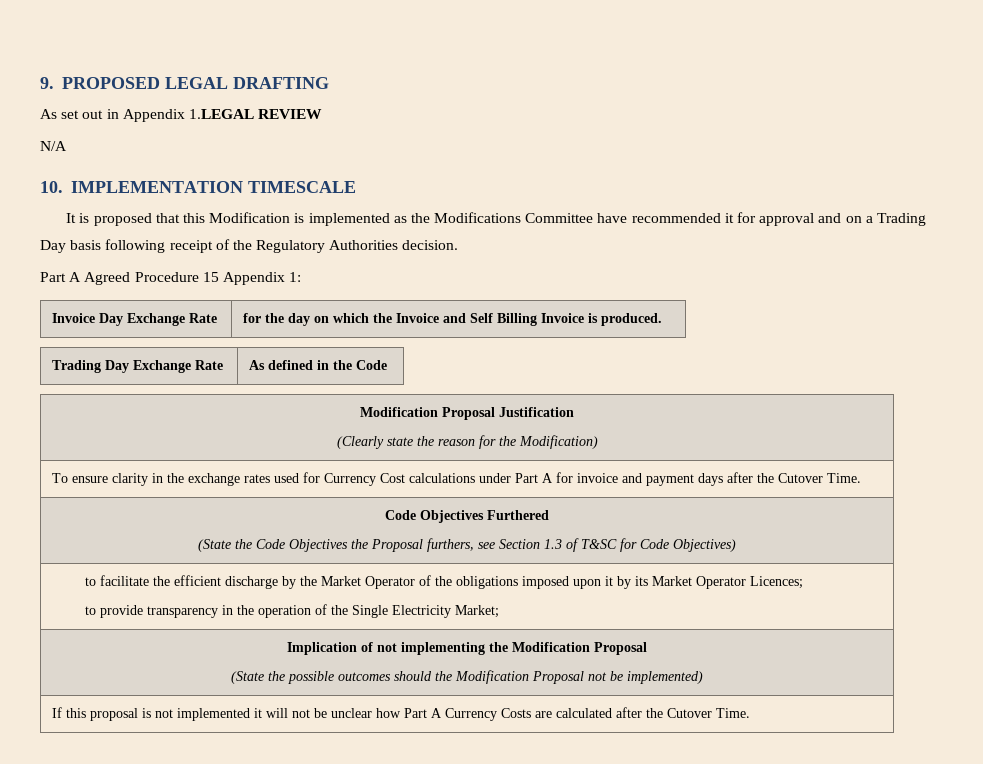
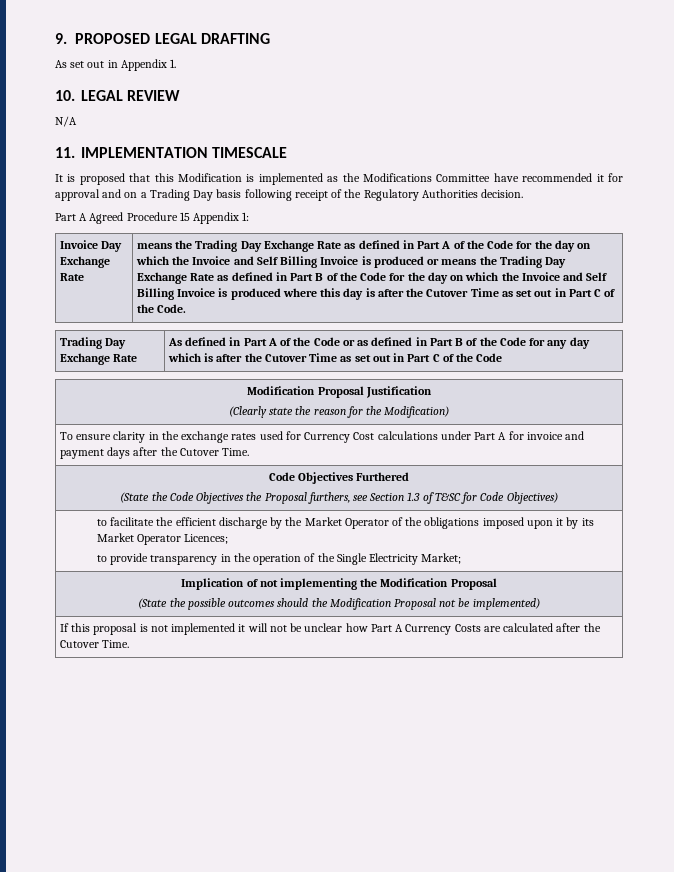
- As set out in Appendix 1.LEGAL REVIEW
+ As set out in Appendix 1.
+ 10. LEGAL REVIEW
- 10. IMPLEMENTATION TIMESCALE
+ 11. IMPLEMENTATION TIMESCALE
- for the day on which the Invoice and Self Billing Invoice is produced.
+ means the Trading Day Exchange Rate as defined in Part A of the Code for the day on which the Invoice and Self Billing Invoice is produced or means the Trading Day Exchange Rate as defined in Part B of the Code for the day on which the Invoice and Self Billing Invoice is produced where this day is after the Cutover Time as set out in Part C of the Code.
- Trading Day Exchange Rate | As defined in the Code
+ Trading Day Exchange Rate | As defined in Part A of the Code or as defined in Part B of the Code for any day which is after the Cutover Time as set out in Part C of the Code

